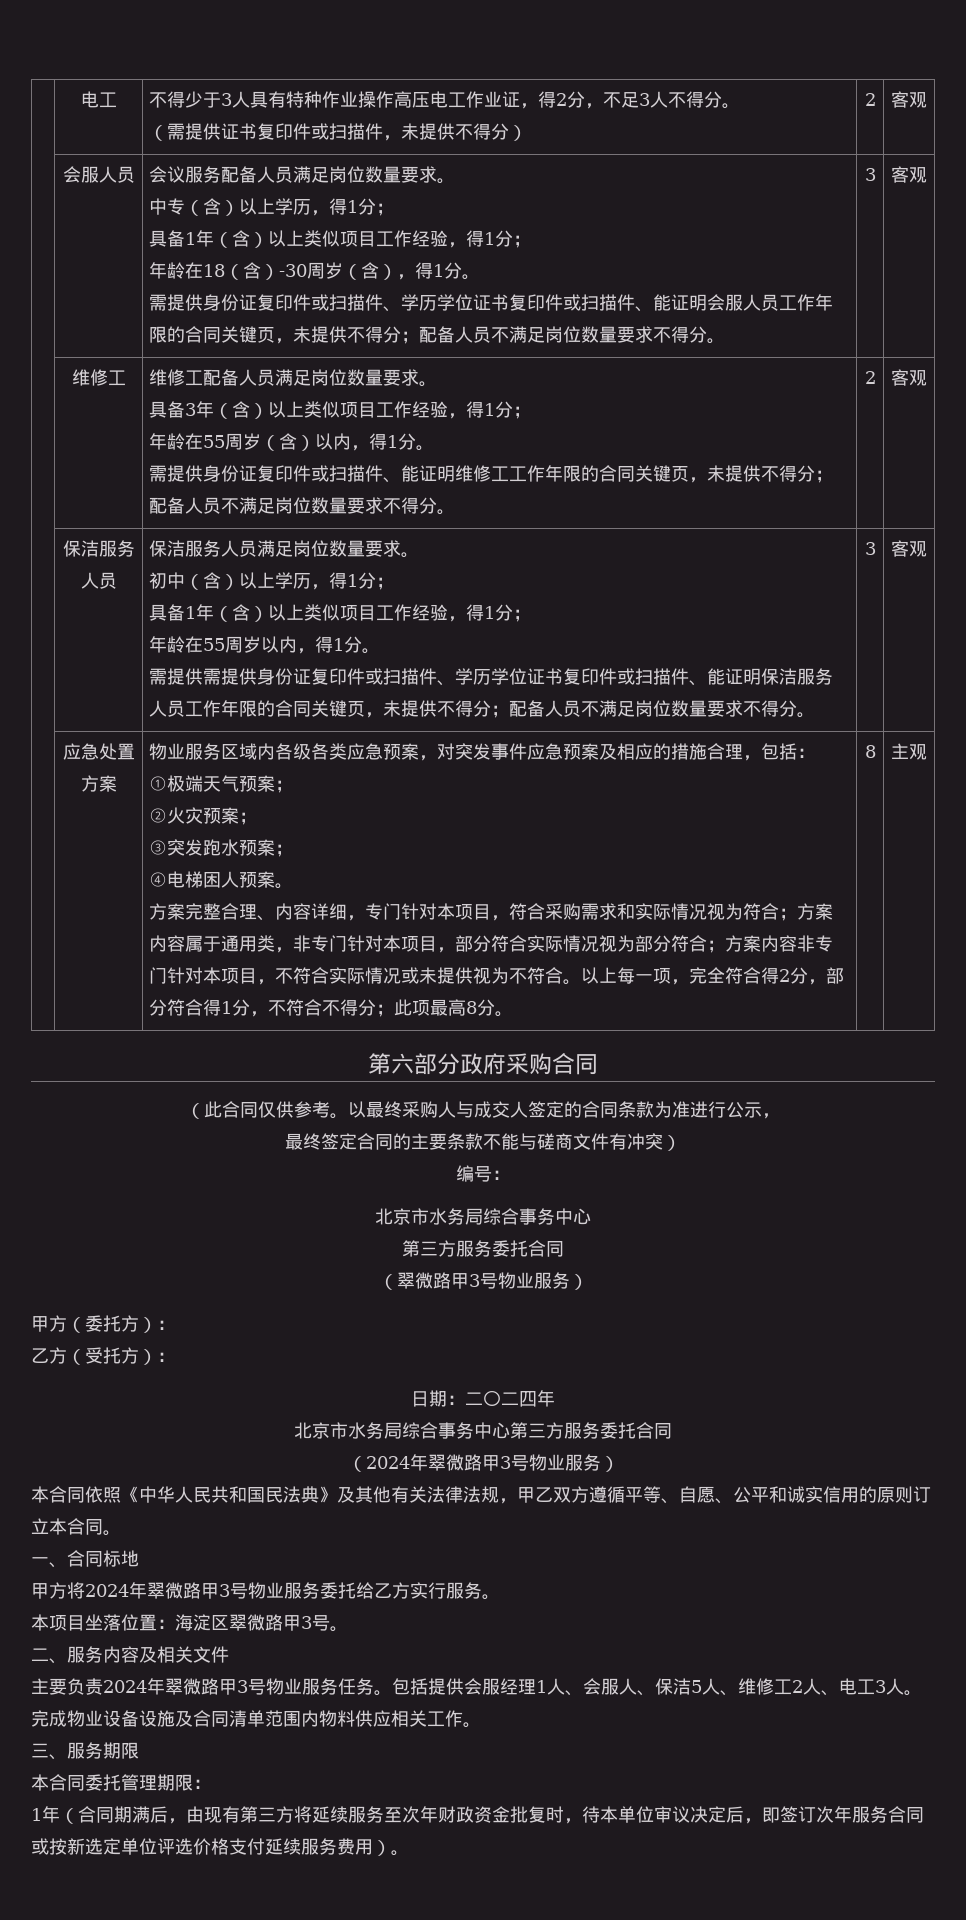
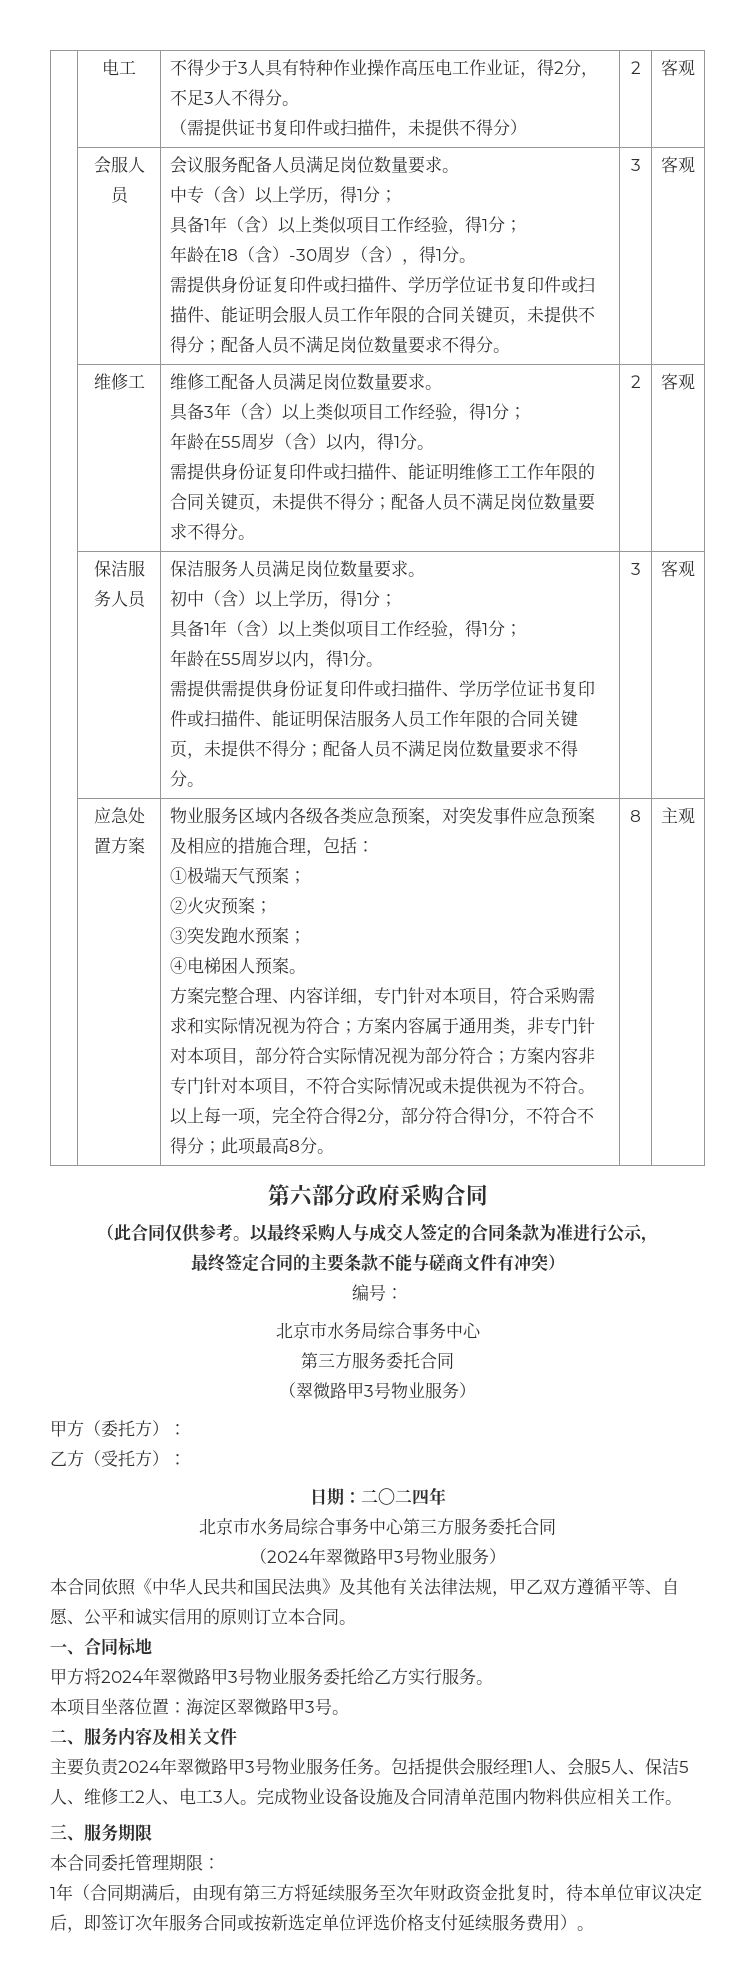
- 包括提供会服经理1人、会服人、保洁5人、维修工2人、电工3人。
+ 包括提供会服经理1人、会服5人、保洁5人、维修工2人、电工3人。

